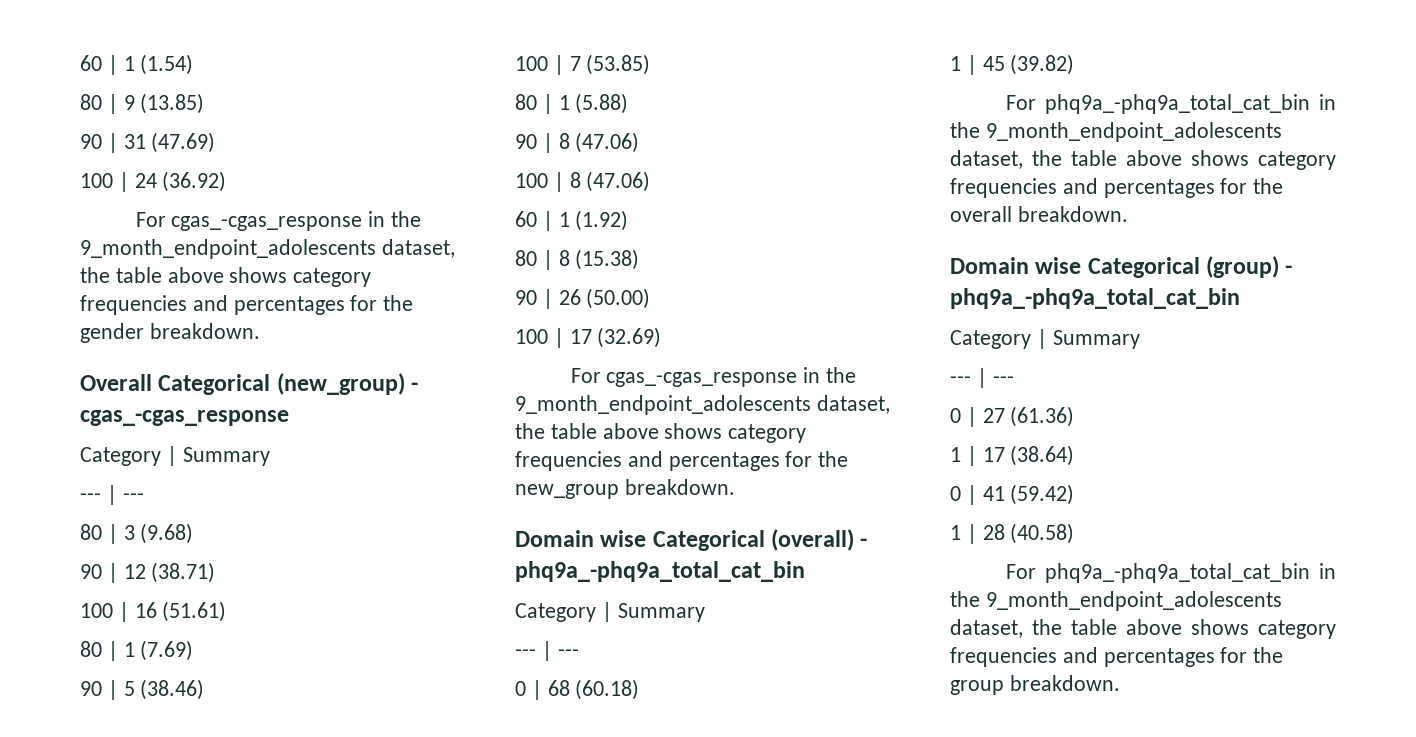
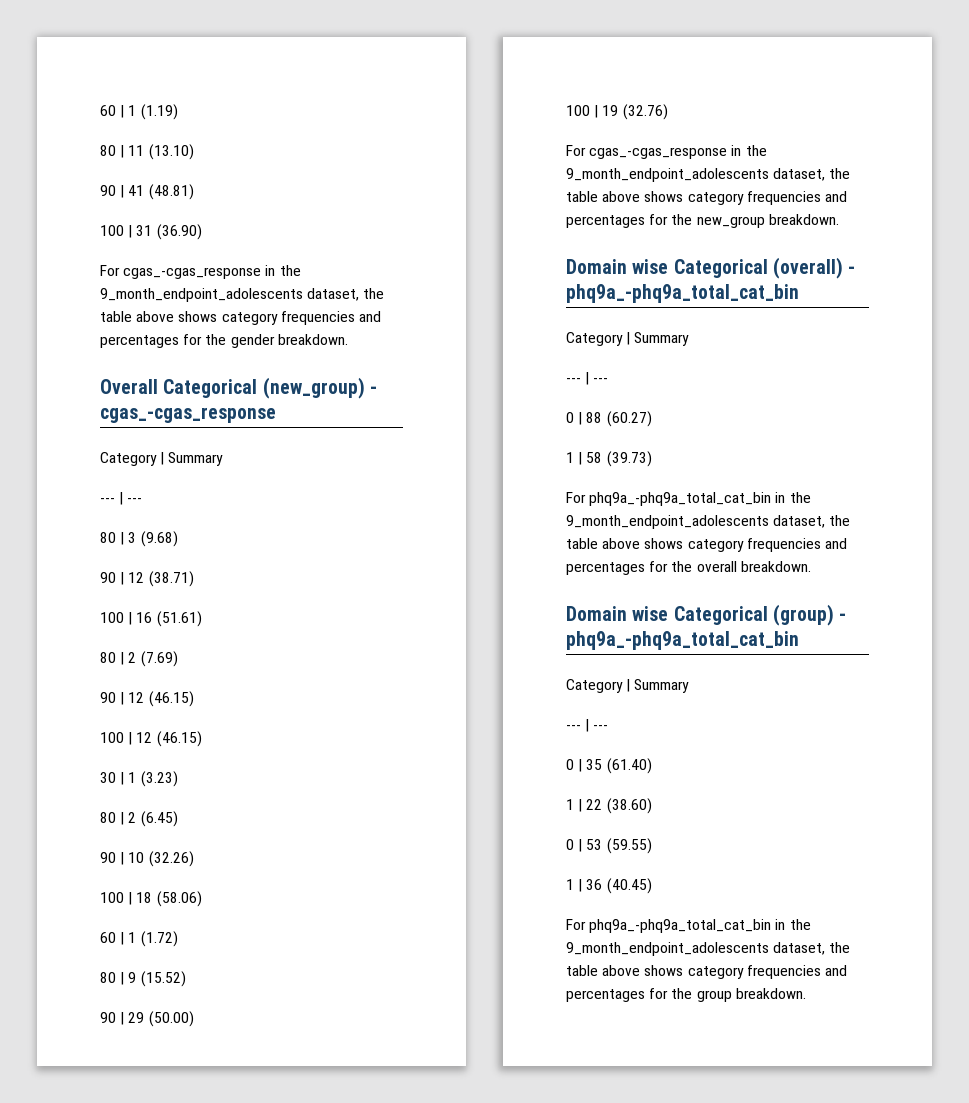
- 60 | 1 (1.54)
- 80 | 9 (13.85)
- 90 | 31 (47.69)
- 100 | 24 (36.92)
+ 60 | 1 (1.19)
+ 80 | 11 (13.10)
+ 90 | 41 (48.81)
+ 100 | 31 (36.90)
- 80 | 1 (7.69)
+ 80 | 2 (7.69)
- 90 | 5 (38.46)
- 100 | 7 (53.85)
- 80 | 1 (5.88)
- 90 | 8 (47.06)
- 100 | 8 (47.06)
- 60 | 1 (1.92)
- 80 | 8 (15.38)
- 90 | 26 (50.00)
+ 90 | 12 (46.15)
+ 100 | 12 (46.15)
+ 30 | 1 (3.23)
+ 80 | 2 (6.45)
+ 90 | 10 (32.26)
+ 100 | 18 (58.06)
+ 60 | 1 (1.72)
+ 80 | 9 (15.52)
+ 90 | 29 (50.00)
- 100 | 17 (32.69)
+ 100 | 19 (32.76)
- 0 | 68 (60.18)
- 1 | 45 (39.82)
+ 0 | 88 (60.27)
+ 1 | 58 (39.73)
- 0 | 27 (61.36)
- 1 | 17 (38.64)
- 0 | 41 (59.42)
- 1 | 28 (40.58)
+ 0 | 35 (61.40)
+ 1 | 22 (38.60)
+ 0 | 53 (59.55)
+ 1 | 36 (40.45)

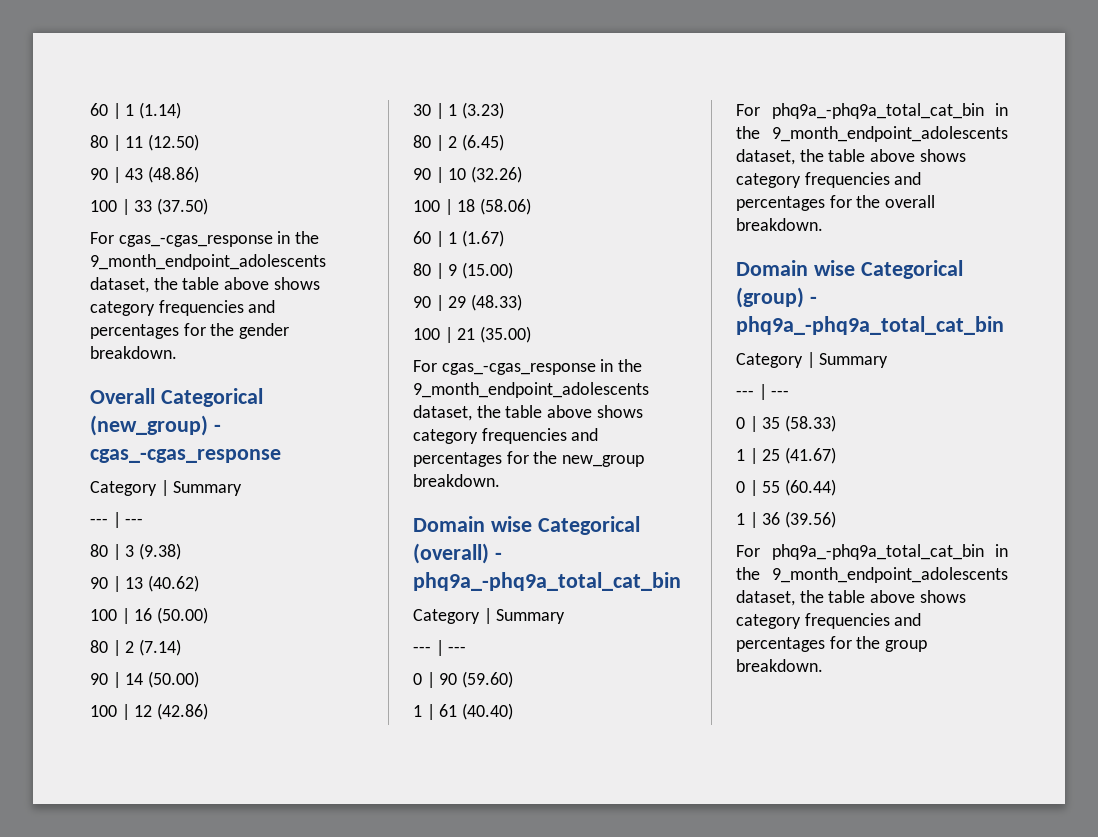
- 60 | 1 (1.19)
+ 60 | 1 (1.14)
- 80 | 11 (13.10)
- 90 | 41 (48.81)
- 100 | 31 (36.90)
+ 80 | 11 (12.50)
+ 90 | 43 (48.86)
+ 100 | 33 (37.50)
- 80 | 3 (9.68)
- 90 | 12 (38.71)
+ 80 | 3 (9.38)
+ 90 | 13 (40.62)
- 100 | 16 (51.61)
- 80 | 2 (7.69)
- 90 | 12 (46.15)
+ 100 | 16 (50.00)
+ 80 | 2 (7.14)
+ 90 | 14 (50.00)
- 100 | 12 (46.15)
+ 100 | 12 (42.86)
- 60 | 1 (1.72)
+ 60 | 1 (1.67)
- 80 | 9 (15.52)
+ 80 | 9 (15.00)
- 90 | 29 (50.00)
- 100 | 19 (32.76)
+ 90 | 29 (48.33)
+ 100 | 21 (35.00)
- 0 | 88 (60.27)
- 1 | 58 (39.73)
+ 0 | 90 (59.60)
+ 1 | 61 (40.40)
- 0 | 35 (61.40)
- 1 | 22 (38.60)
- 0 | 53 (59.55)
+ 0 | 35 (58.33)
+ 1 | 25 (41.67)
+ 0 | 55 (60.44)
- 1 | 36 (40.45)
+ 1 | 36 (39.56)

